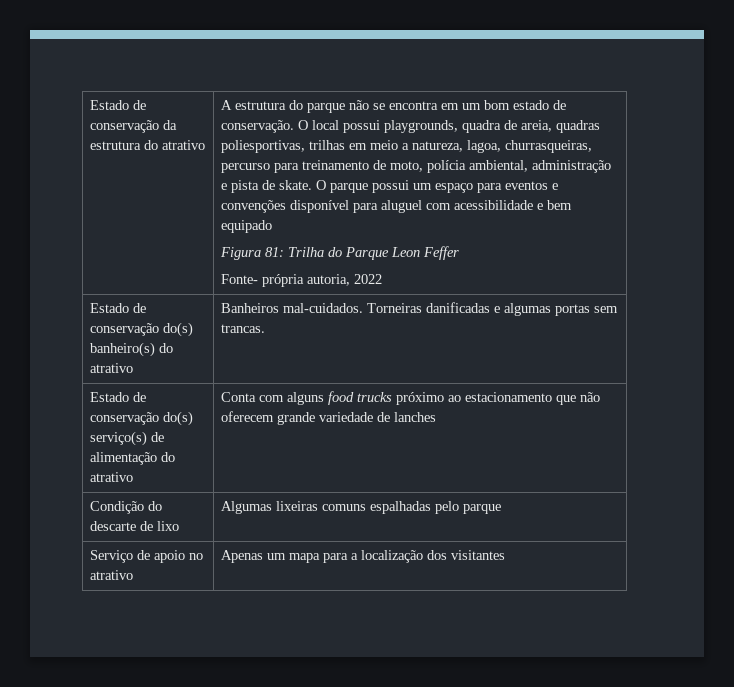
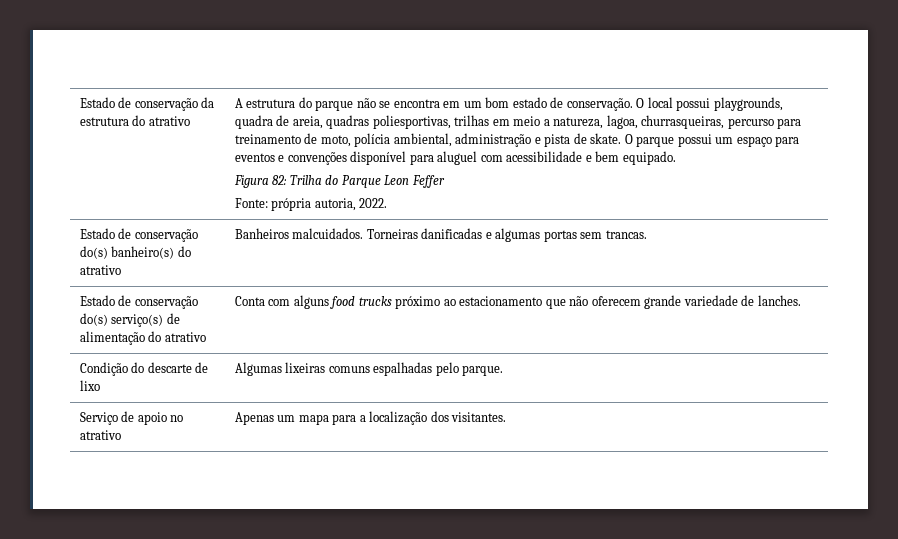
- O parque possui um espaço para eventos e convenções disponível para aluguel com acessibilidade e bem equipado
+ O parque possui um espaço para eventos e convenções disponível para aluguel com acessibilidade e bem equipado.
- Figura 81: Trilha do Parque Leon Feffer
+ Figura 82: Trilha do Parque Leon Feffer
- Fonte- própria autoria, 2022
+ Fonte: própria autoria, 2022.
- Estado de conservação do(s) banheiro(s) do atrativo | Banheiros mal-cuidados. Torneiras danificadas e algumas portas sem trancas.
+ Estado de conservação do(s) banheiro(s) do atrativo | Banheiros malcuidados. Torneiras danificadas e algumas portas sem trancas.
- Estado de conservação do(s) serviço(s) de alimentação do atrativo | Conta com alguns food trucks próximo ao estacionamento que não oferecem grande variedade de lanches
+ Estado de conservação do(s) serviço(s) de alimentação do atrativo | Conta com alguns food trucks próximo ao estacionamento que não oferecem grande variedade de lanches.
- Condição do descarte de lixo | Algumas lixeiras comuns espalhadas pelo parque
+ Condição do descarte de lixo | Algumas lixeiras comuns espalhadas pelo parque.
- Serviço de apoio no atrativo | Apenas um mapa para a localização dos visitantes
+ Serviço de apoio no atrativo | Apenas um mapa para a localização dos visitantes.

